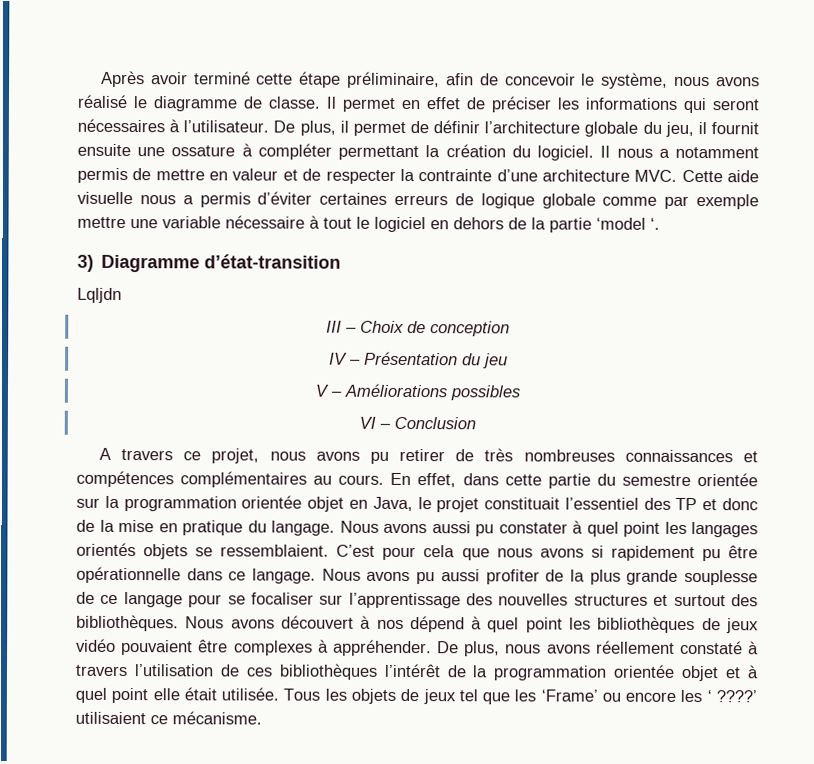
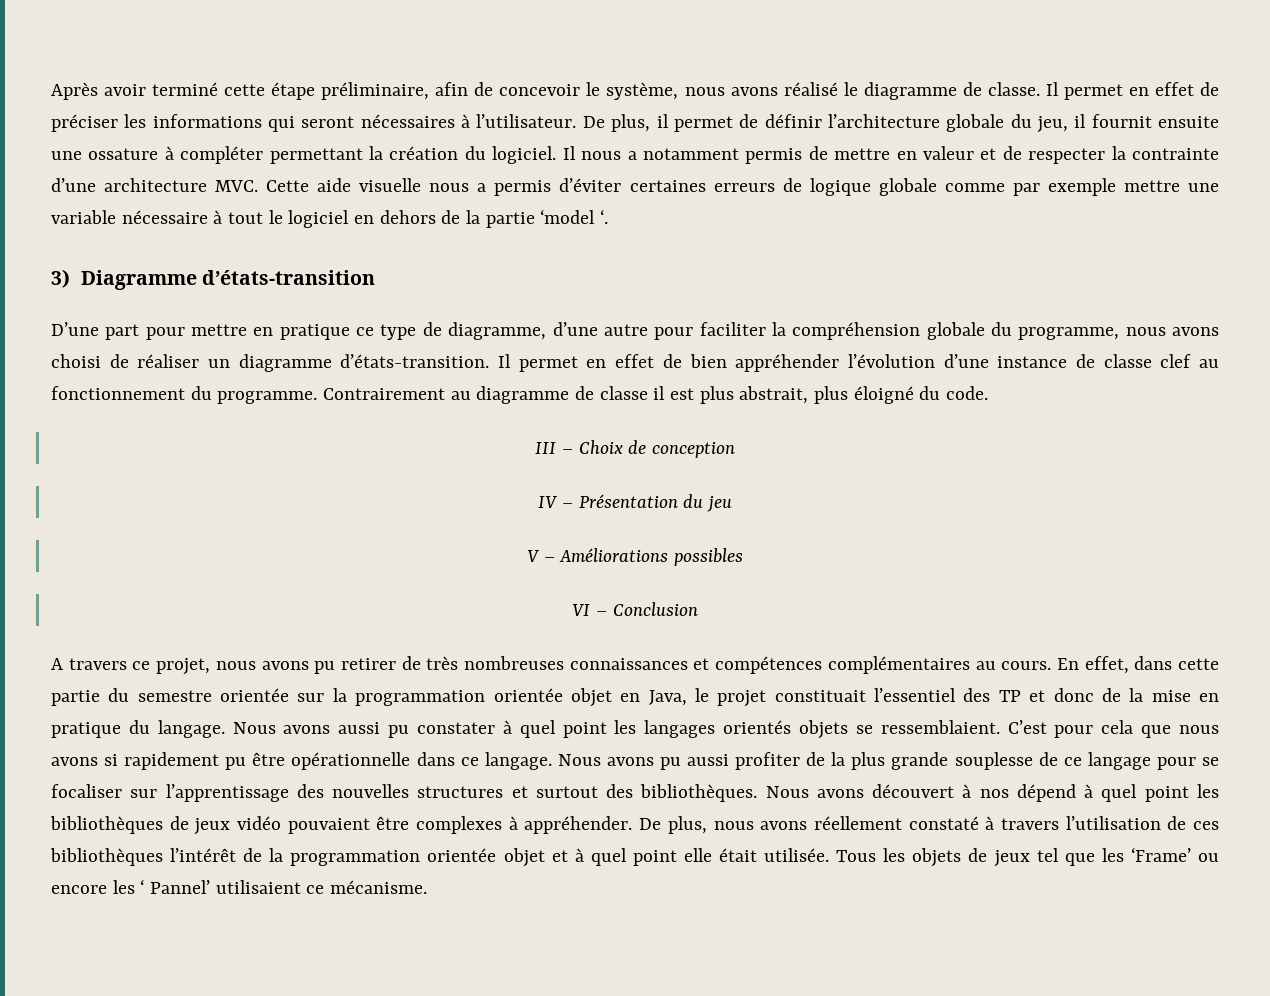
- 3) Diagramme d’état-transition
- Lqljdn
+ 3) Diagramme d’états-transition
+ D’une part pour mettre en pratique ce type de diagramme, d’une autre pour faciliter la compréhension globale du programme, nous avons choisi de réaliser un diagramme d’états-transition. Il permet en effet de bien appréhender l’évolution d’une instance de classe clef au fonctionnement du programme. Contrairement au diagramme de classe il est plus abstrait, plus éloigné du code.
- Tous les objets de jeux tel que les ‘Frame’ ou encore les ‘ ????’ utilisaient ce mécanisme.
+ Tous les objets de jeux tel que les ‘Frame’ ou encore les ‘ Pannel’ utilisaient ce mécanisme.

